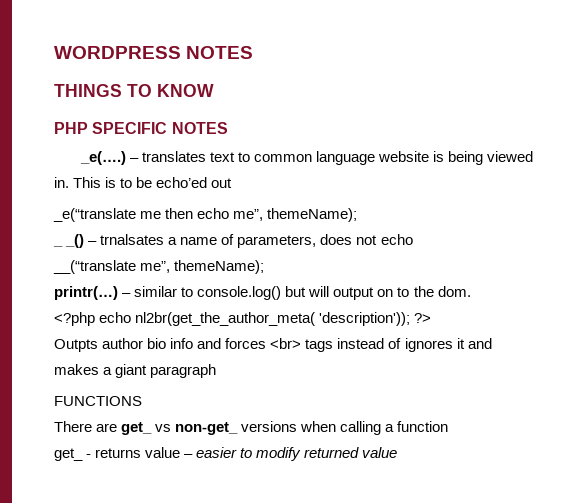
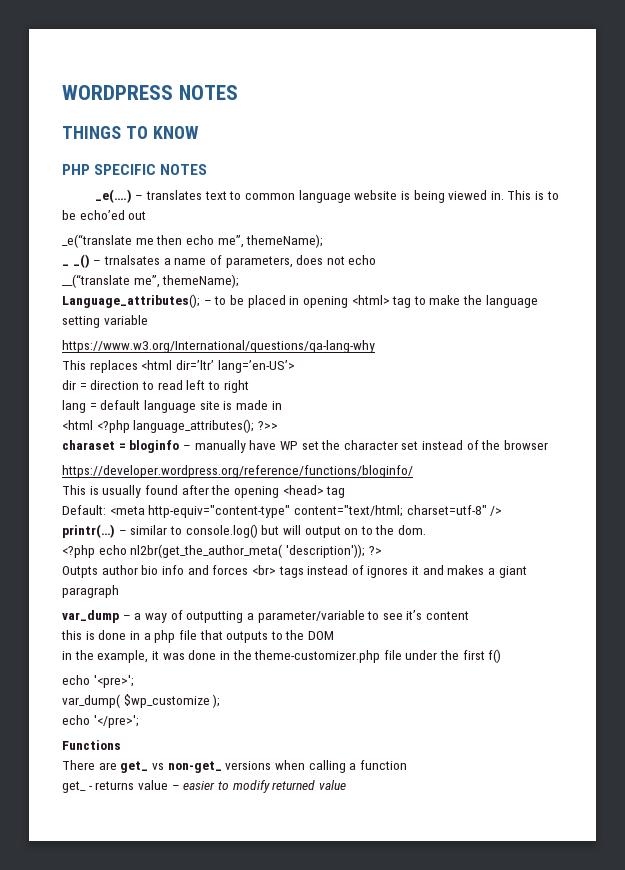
+ Language_attributes(); – to be placed in opening <html> tag to make the language setting variable
+ https://www.w3.org/International/questions/qa-lang-why
+ This replaces <html dir=’ltr’ lang=’en-US’>
+ dir = direction to read left to right
+ lang = default language site is made in
+ <html <?php language_attributes(); ?>>
+ charaset = bloginfo – manually have WP set the character set instead of the browser
+ https://developer.wordpress.org/reference/functions/bloginfo/
+ This is usually found after the opening <head> tag
+ Default: <meta http-equiv="content-type" content="text/html; charset=utf-8" />
- FUNCTIONS
+ var_dump – a way of outputting a parameter/variable to see it’s content
+ this is done in a php file that outputs to the DOM
+ in the example, it was done in the theme-customizer.php file under the first f()
+ echo '<pre>';
+ var_dump( $wp_customize );
+ echo '</pre>';
+ Functions

